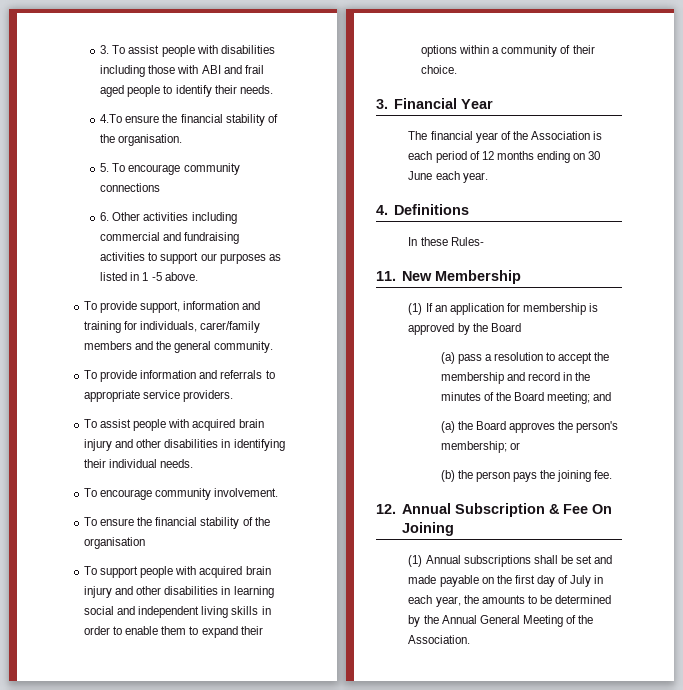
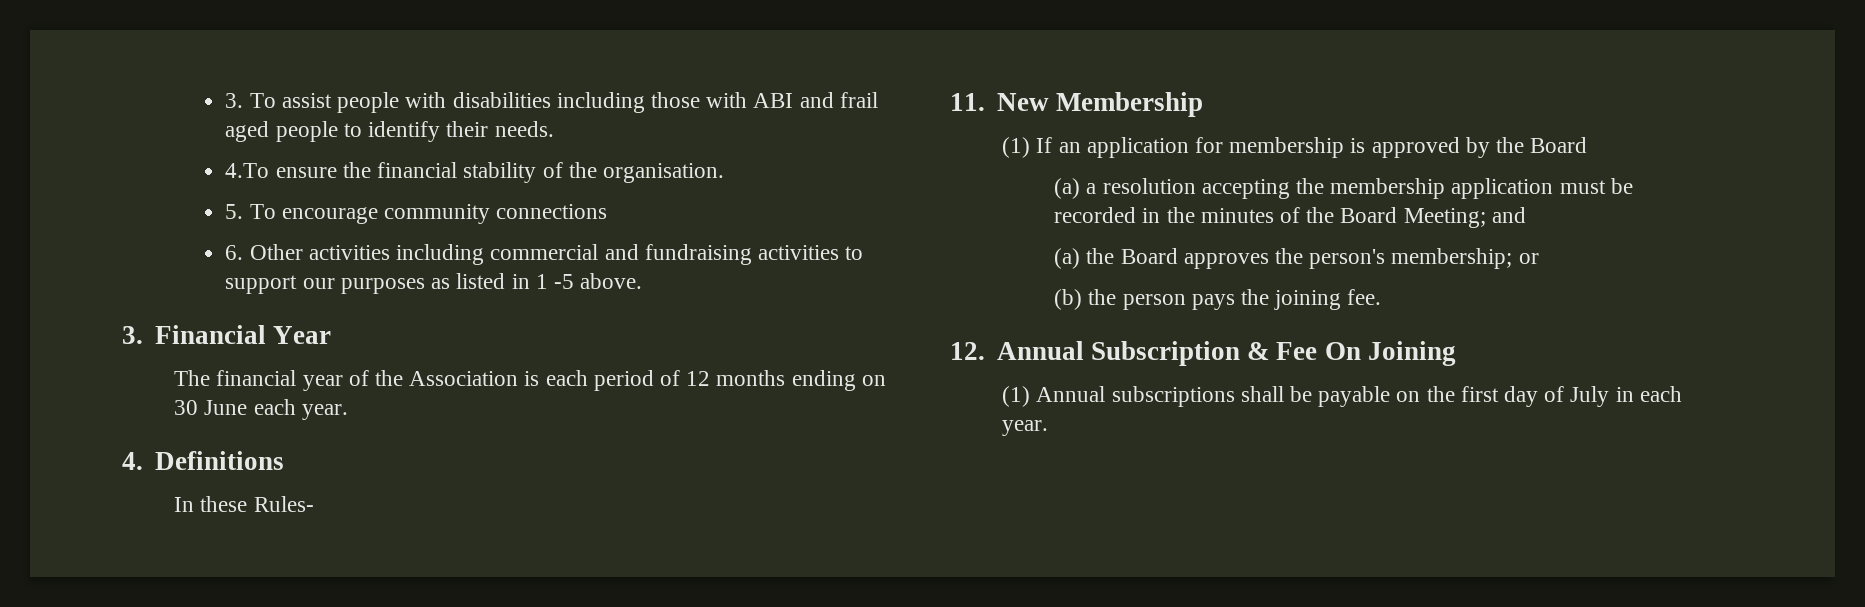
- To provide support, information and training for individuals, carer/family members and the general community.
- To provide information and referrals to appropriate service providers.
- To assist people with acquired brain injury and other disabilities in identifying their individual needs.
- To encourage community involvement.
- To ensure the financial stability of the organisation
- To support people with acquired brain injury and other disabilities in learning social and independent living skills in order to enable them to expand their options within a community of their choice.
- (a) pass a resolution to accept the membership and record in the minutes of the Board meeting; and
+ (a) a resolution accepting the membership application must be recorded in the minutes of the Board Meeting; and
- (1) Annual subscriptions shall be set and made payable on the first day of July in each year, the amounts to be determined by the Annual General Meeting of the Association.
+ (1) Annual subscriptions shall be payable on the first day of July in each year.

